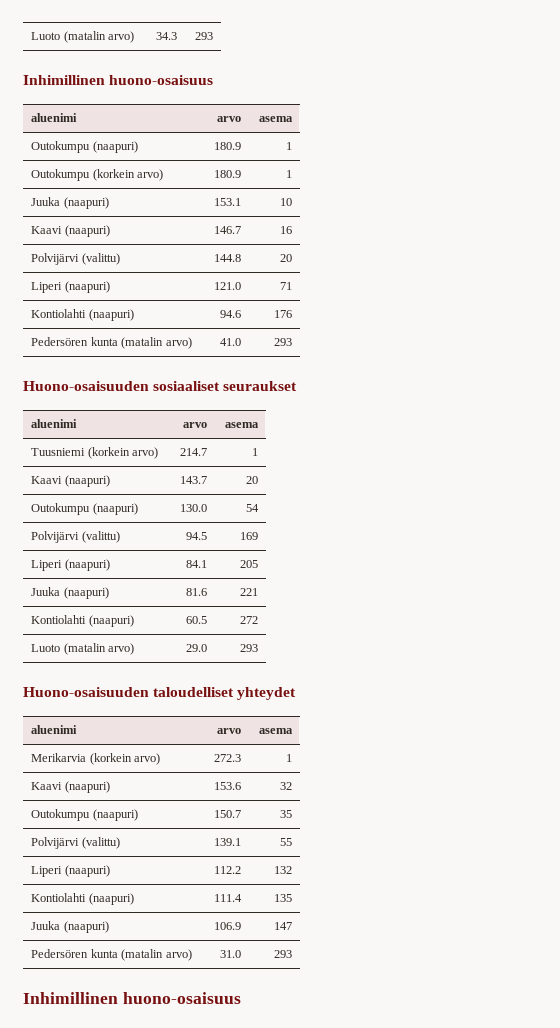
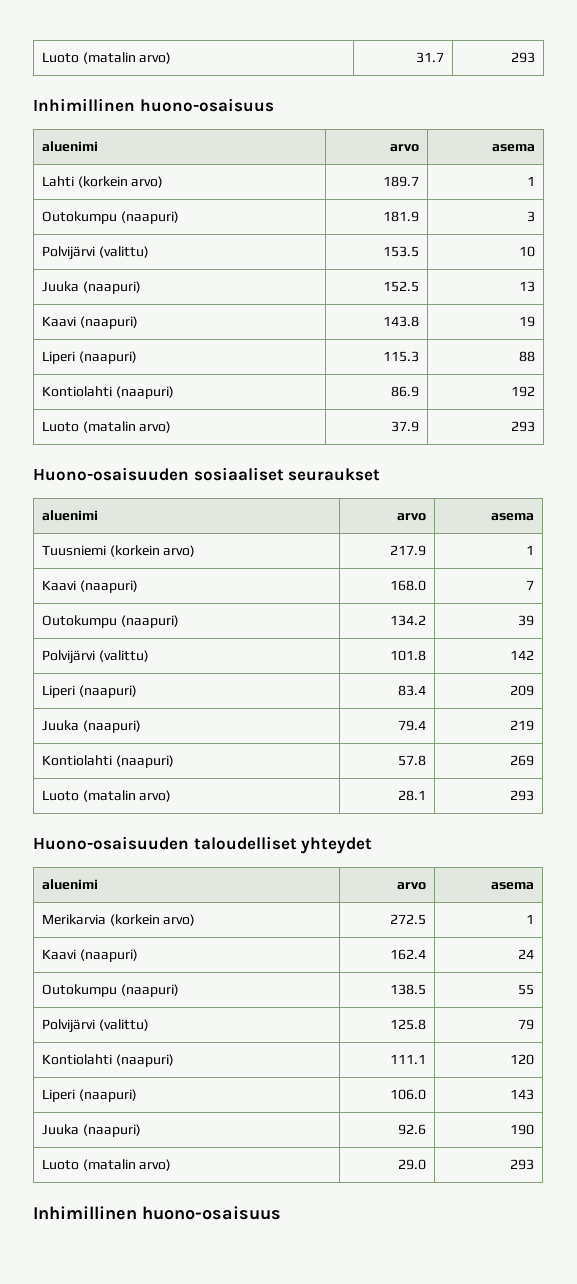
- Luoto (matalin arvo) | 34.3 | 293
+ Luoto (matalin arvo) | 31.7 | 293
- Outokumpu (naapuri) | 180.9 | 1
- Outokumpu (korkein arvo) | 180.9 | 1
- Juuka (naapuri) | 153.1 | 10
- Kaavi (naapuri) | 146.7 | 16
- Polvijärvi (valittu) | 144.8 | 20
- Liperi (naapuri) | 121.0 | 71
- Kontiolahti (naapuri) | 94.6 | 176
- Pedersören kunta (matalin arvo) | 41.0 | 293
+ Lahti (korkein arvo) | 189.7 | 1
+ Outokumpu (naapuri) | 181.9 | 3
+ Polvijärvi (valittu) | 153.5 | 10
+ Juuka (naapuri) | 152.5 | 13
+ Kaavi (naapuri) | 143.8 | 19
+ Liperi (naapuri) | 115.3 | 88
+ Kontiolahti (naapuri) | 86.9 | 192
+ Luoto (matalin arvo) | 37.9 | 293
- Tuusniemi (korkein arvo) | 214.7 | 1
- Kaavi (naapuri) | 143.7 | 20
- Outokumpu (naapuri) | 130.0 | 54
- Polvijärvi (valittu) | 94.5 | 169
- Liperi (naapuri) | 84.1 | 205
- Juuka (naapuri) | 81.6 | 221
- Kontiolahti (naapuri) | 60.5 | 272
- Luoto (matalin arvo) | 29.0 | 293
+ Tuusniemi (korkein arvo) | 217.9 | 1
+ Kaavi (naapuri) | 168.0 | 7
+ Outokumpu (naapuri) | 134.2 | 39
+ Polvijärvi (valittu) | 101.8 | 142
+ Liperi (naapuri) | 83.4 | 209
+ Juuka (naapuri) | 79.4 | 219
+ Kontiolahti (naapuri) | 57.8 | 269
+ Luoto (matalin arvo) | 28.1 | 293
- Merikarvia (korkein arvo) | 272.3 | 1
- Kaavi (naapuri) | 153.6 | 32
- Outokumpu (naapuri) | 150.7 | 35
- Polvijärvi (valittu) | 139.1 | 55
- Liperi (naapuri) | 112.2 | 132
- Kontiolahti (naapuri) | 111.4 | 135
- Juuka (naapuri) | 106.9 | 147
- Pedersören kunta (matalin arvo) | 31.0 | 293
+ Merikarvia (korkein arvo) | 272.5 | 1
+ Kaavi (naapuri) | 162.4 | 24
+ Outokumpu (naapuri) | 138.5 | 55
+ Polvijärvi (valittu) | 125.8 | 79
+ Kontiolahti (naapuri) | 111.1 | 120
+ Liperi (naapuri) | 106.0 | 143
+ Juuka (naapuri) | 92.6 | 190
+ Luoto (matalin arvo) | 29.0 | 293

